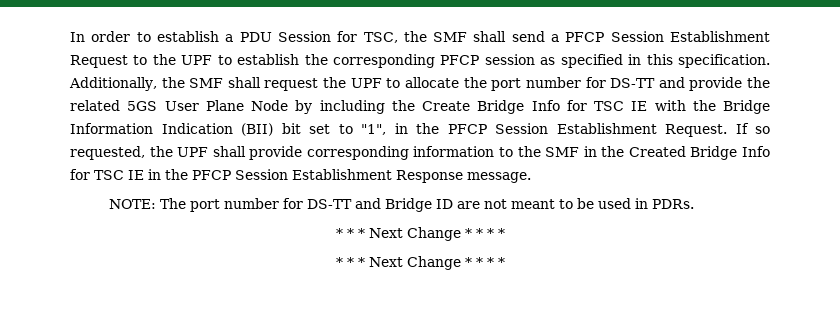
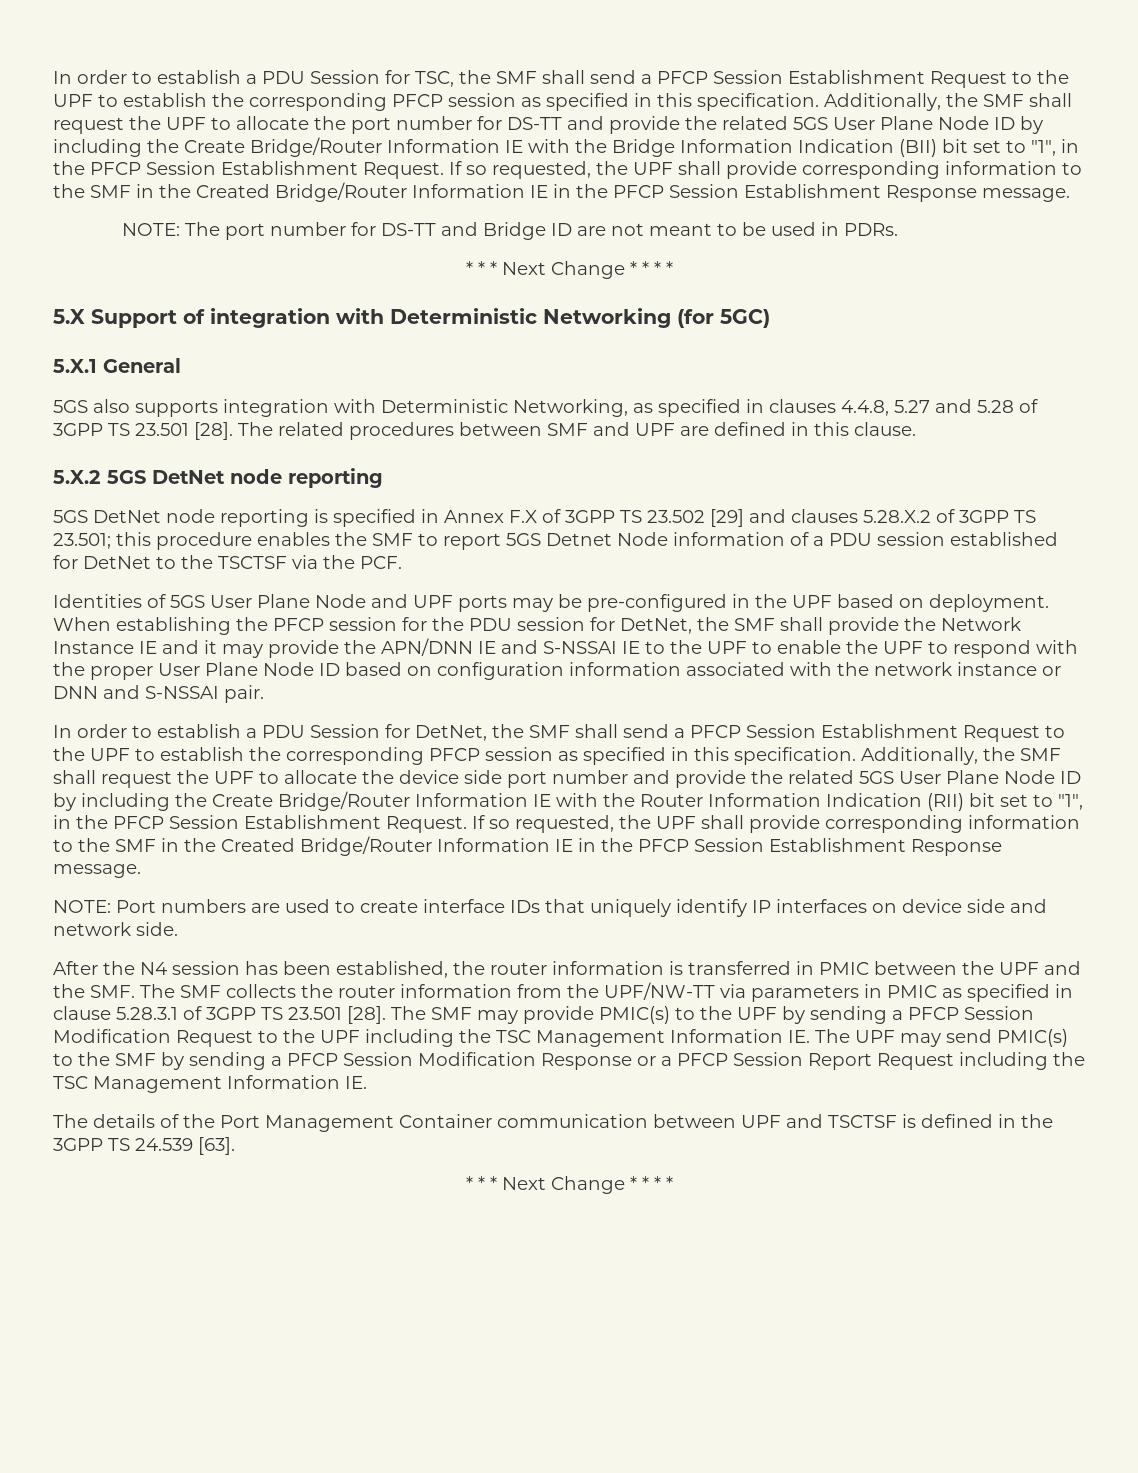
- Additionally, the SMF shall request the UPF to allocate the port number for DS-TT and provide the related 5GS User Plane Node by including the Create Bridge Info for TSC IE with the Bridge Information Indication (BII) bit set to "1", in the PFCP Session Establishment Request. If so requested, the UPF shall provide corresponding information to the SMF in the Created Bridge Info for TSC IE in the PFCP Session Establishment Response message.
+ Additionally, the SMF shall request the UPF to allocate the port number for DS-TT and provide the related 5GS User Plane Node ID by including the Create Bridge/Router Information IE with the Bridge Information Indication (BII) bit set to "1", in the PFCP Session Establishment Request. If so requested, the UPF shall provide corresponding information to the SMF in the Created Bridge/Router Information IE in the PFCP Session Establishment Response message.
+ 5.X Support of integration with Deterministic Networking (for 5GC)
+ 5.X.1 General
+ 5GS also supports integration with Deterministic Networking, as specified in clauses 4.4.8, 5.27 and 5.28 of 3GPP TS 23.501 [28]. The related procedures between SMF and UPF are defined in this clause.
+ 5.X.2 5GS DetNet node reporting
+ 5GS DetNet node reporting is specified in Annex F.X of 3GPP TS 23.502 [29] and clauses 5.28.X.2 of 3GPP TS 23.501; this procedure enables the SMF to report 5GS Detnet Node information of a PDU session established for DetNet to the TSCTSF via the PCF.
+ Identities of 5GS User Plane Node and UPF ports may be pre-configured in the UPF based on deployment. When establishing the PFCP session for the PDU session for DetNet, the SMF shall provide the Network Instance IE and it may provide the APN/DNN IE and S-NSSAI IE to the UPF to enable the UPF to respond with the proper User Plane Node ID based on configuration information associated with the network instance or DNN and S-NSSAI pair.
+ In order to establish a PDU Session for DetNet, the SMF shall send a PFCP Session Establishment Request to the UPF to establish the corresponding PFCP session as specified in this specification. Additionally, the SMF shall request the UPF to allocate the device side port number and provide the related 5GS User Plane Node ID by including the Create Bridge/Router Information IE with the Router Information Indication (RII) bit set to "1", in the PFCP Session Establishment Request. If so requested, the UPF shall provide corresponding information to the SMF in the Created Bridge/Router Information IE in the PFCP Session Establishment Response message.
+ NOTE: Port numbers are used to create interface IDs that uniquely identify IP interfaces on device side and network side.
+ After the N4 session has been established, the router information is transferred in PMIC between the UPF and the SMF. The SMF collects the router information from the UPF/NW-TT via parameters in PMIC as specified in clause 5.28.3.1 of 3GPP TS 23.501 [28]. The SMF may provide PMIC(s) to the UPF by sending a PFCP Session Modification Request to the UPF including the TSC Management Information IE. The UPF may send PMIC(s) to the SMF by sending a PFCP Session Modification Response or a PFCP Session Report Request including the TSC Management Information IE.
+ The details of the Port Management Container communication between UPF and TSCTSF is defined in the 3GPP TS 24.539 [63].

